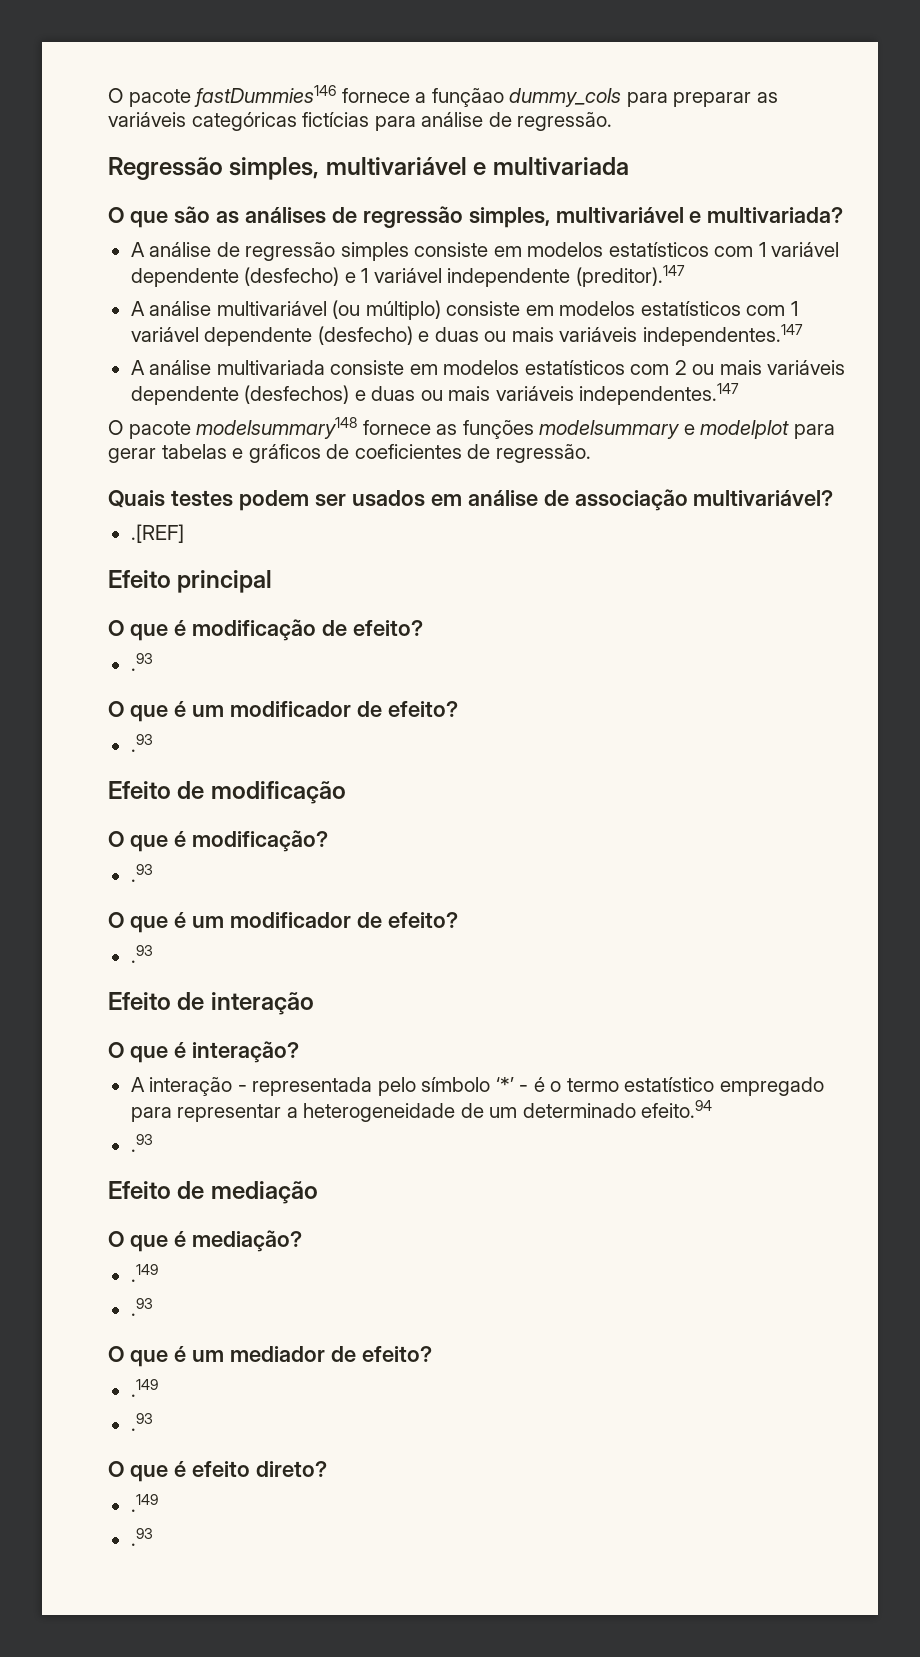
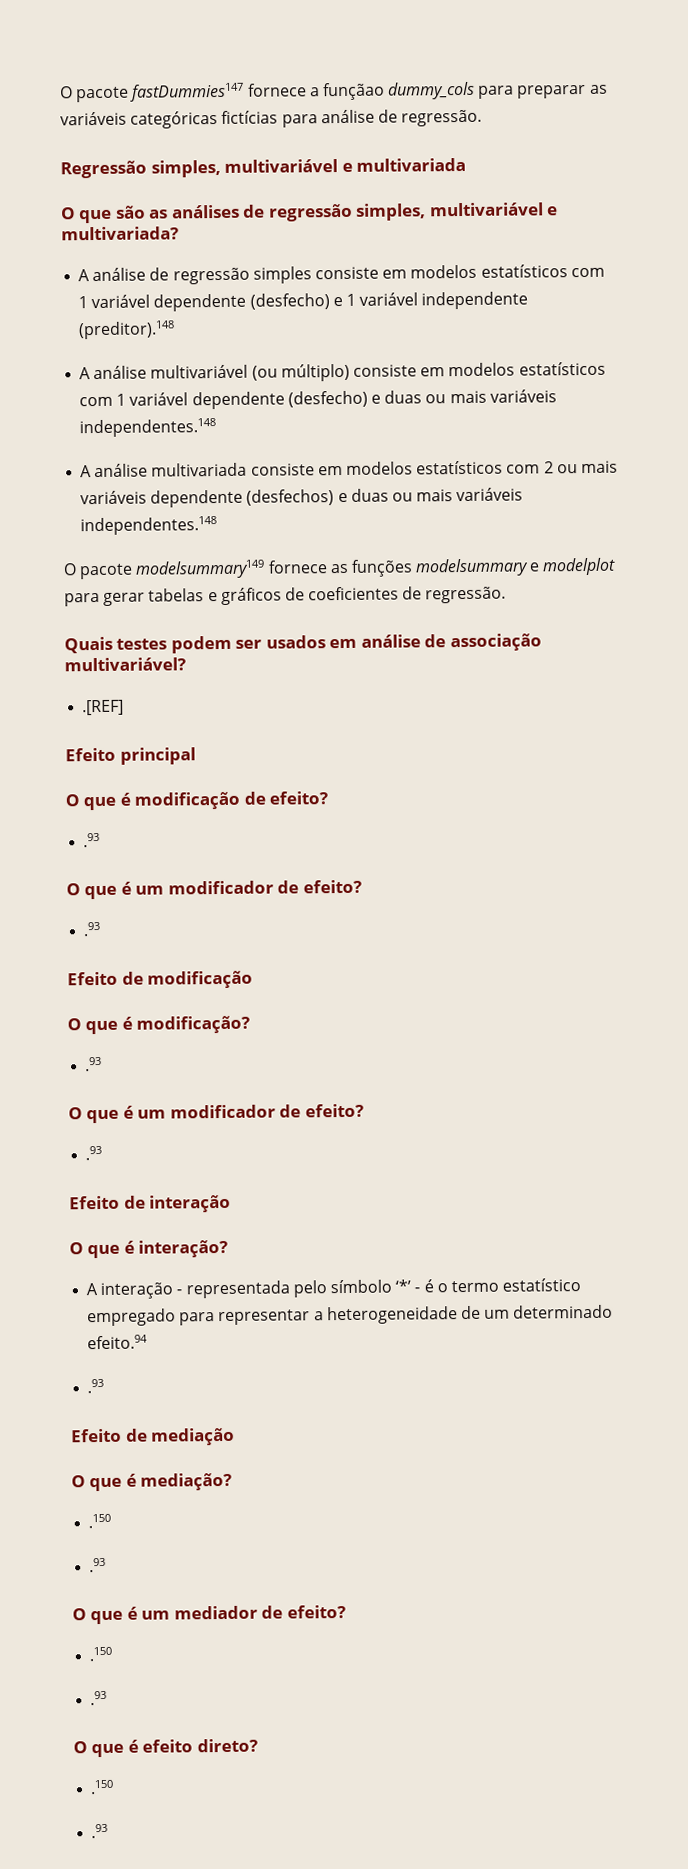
- O pacote fastDummies146 fornece a funçãao dummy_cols para preparar as variáveis categóricas fictícias para análise de regressão.
+ O pacote fastDummies147 fornece a funçãao dummy_cols para preparar as variáveis categóricas fictícias para análise de regressão.
- A análise de regressão simples consiste em modelos estatísticos com 1 variável dependente (desfecho) e 1 variável independente (preditor).147
+ A análise de regressão simples consiste em modelos estatísticos com 1 variável dependente (desfecho) e 1 variável independente (preditor).148
- A análise multivariável (ou múltiplo) consiste em modelos estatísticos com 1 variável dependente (desfecho) e duas ou mais variáveis independentes.147
+ A análise multivariável (ou múltiplo) consiste em modelos estatísticos com 1 variável dependente (desfecho) e duas ou mais variáveis independentes.148
- A análise multivariada consiste em modelos estatísticos com 2 ou mais variáveis dependente (desfechos) e duas ou mais variáveis independentes.147
- O pacote modelsummary148 fornece as funções modelsummary e modelplot para gerar tabelas e gráficos de coeficientes de regressão.
+ A análise multivariada consiste em modelos estatísticos com 2 ou mais variáveis dependente (desfechos) e duas ou mais variáveis independentes.148
+ O pacote modelsummary149 fornece as funções modelsummary e modelplot para gerar tabelas e gráficos de coeficientes de regressão.
  O que é mediação?
- .149
+ .150
  O que é um mediador de efeito?
- .149
+ .150
  O que é efeito direto?
- .149
+ .150

